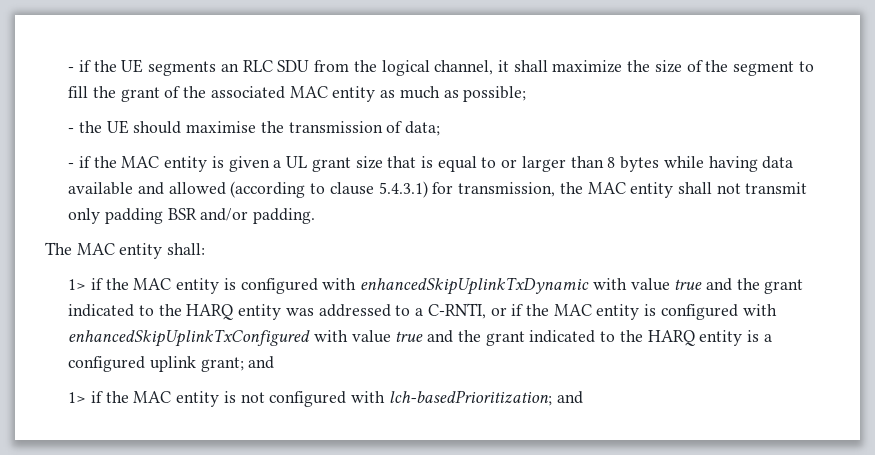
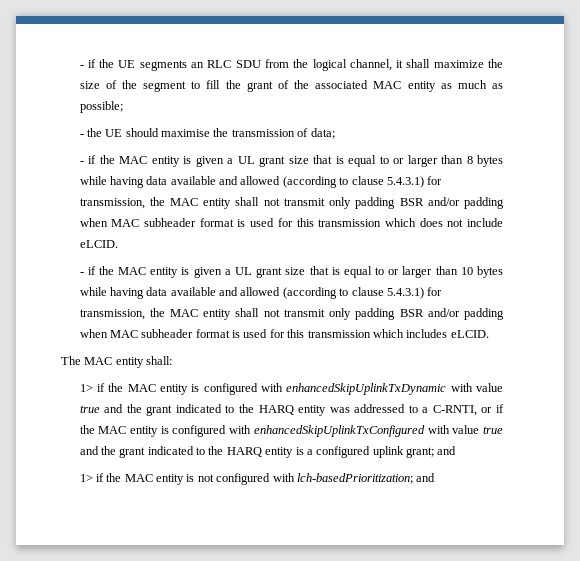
- - if the MAC entity is given a UL grant size that is equal to or larger than 8 bytes while having data available and allowed (according to clause 5.4.3.1) for transmission, the MAC entity shall not transmit only padding BSR and/or padding.
+ - if the MAC entity is given a UL grant size that is equal to or larger than 8 bytes while having data available and allowed (according to clause 5.4.3.1) for transmission, the MAC entity shall not transmit only padding BSR and/or padding when MAC subheader format is used for this transmission which does not include eLCID.
+ - if the MAC entity is given a UL grant size that is equal to or larger than 10 bytes while having data available and allowed (according to clause 5.4.3.1) for transmission, the MAC entity shall not transmit only padding BSR and/or padding when MAC subheader format is used for this transmission which includes eLCID.

